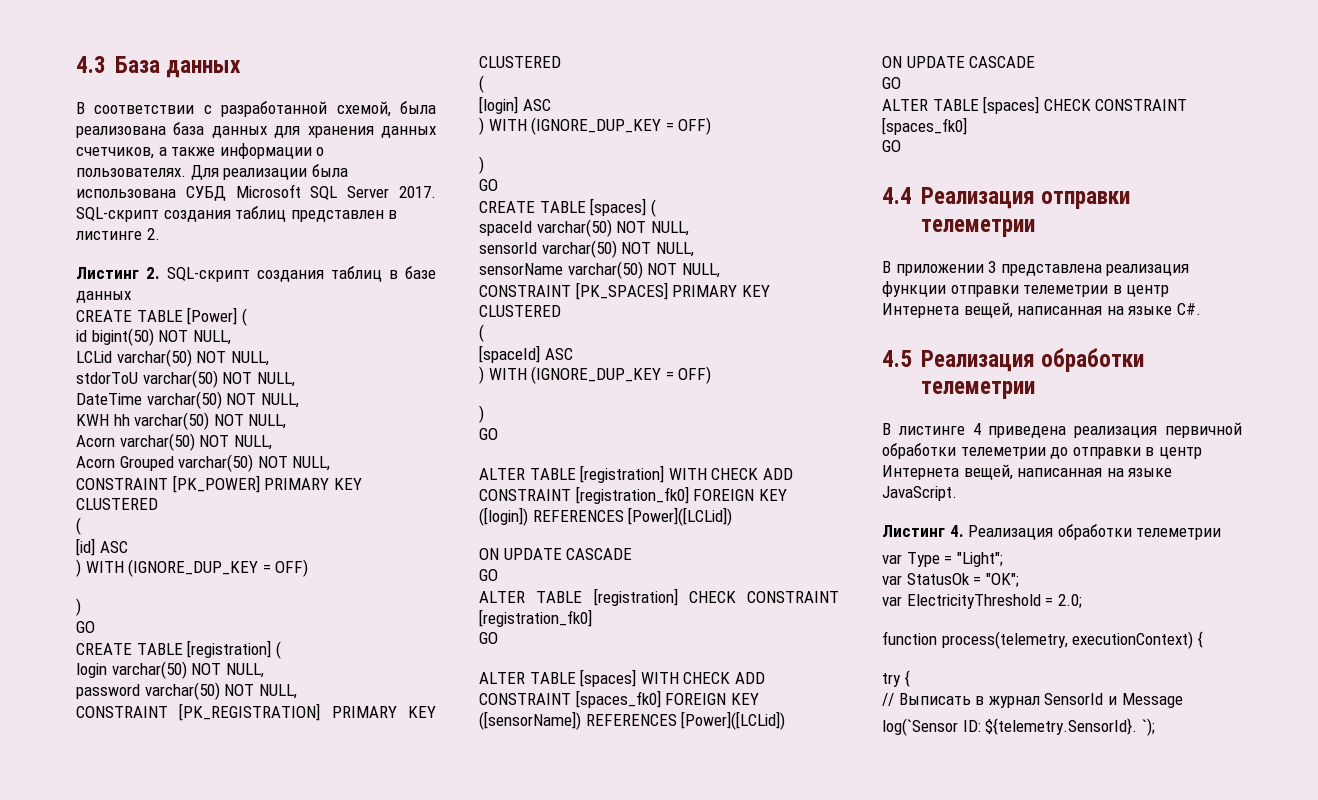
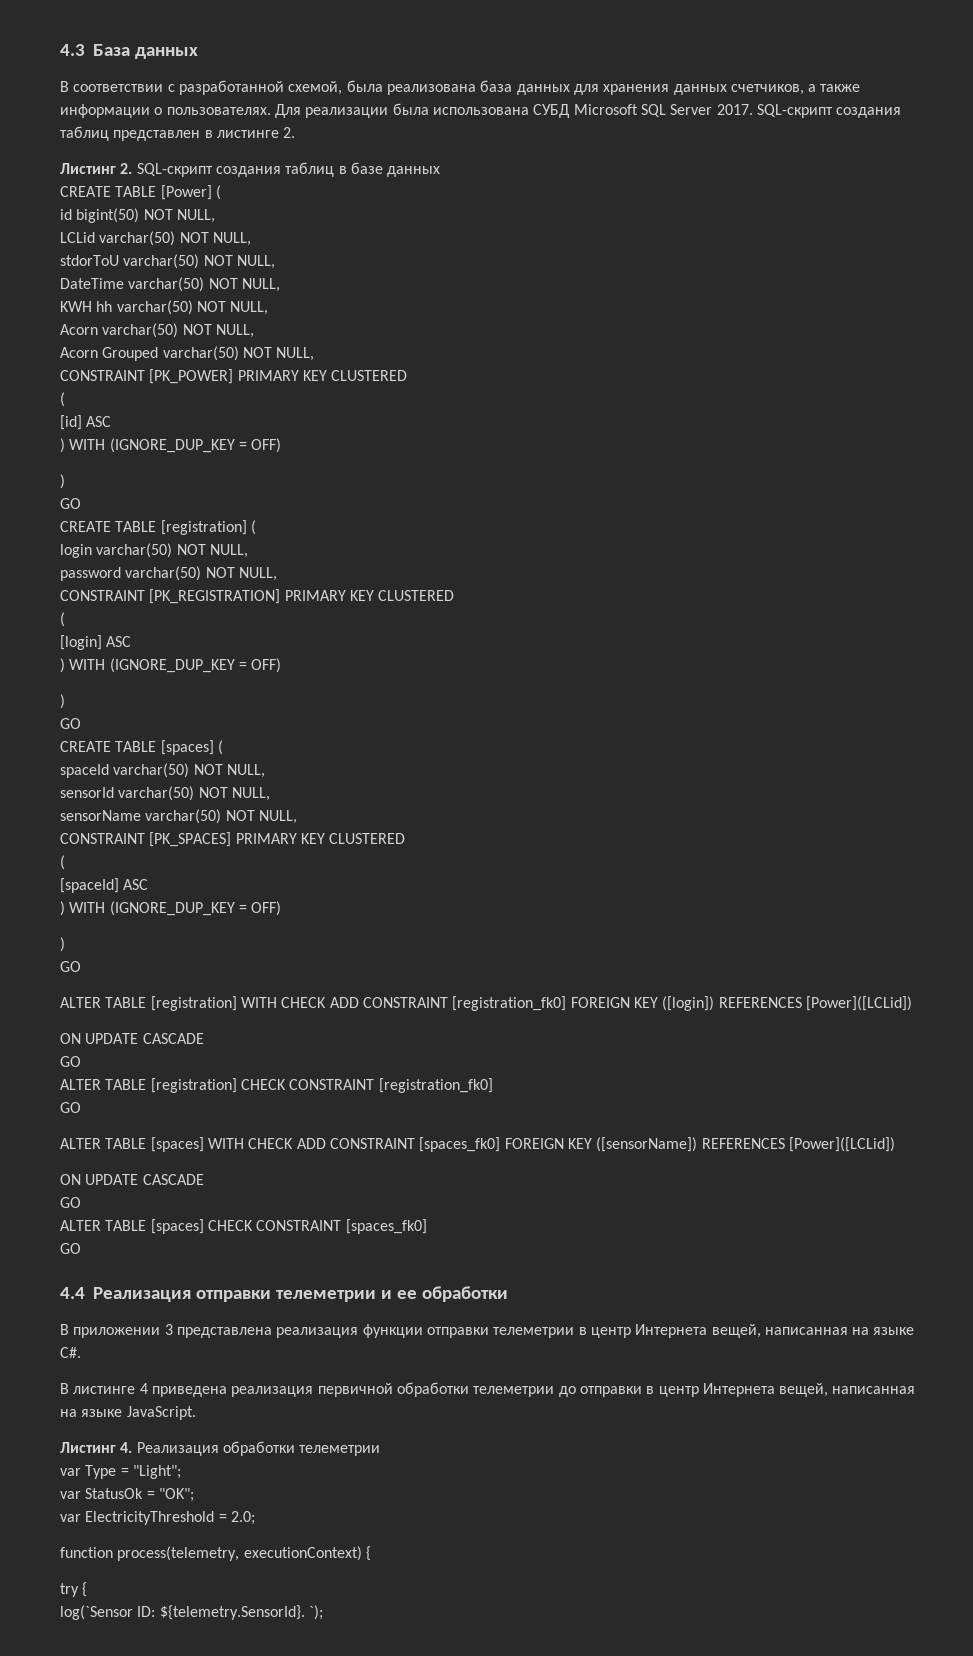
- 4.4 Реализация отправки телеметрии
+ 4.4 Реализация отправки телеметрии и ее обработки
- 4.5 Реализация обработки телеметрии
- // Выписать в журнал SensorId и Message

